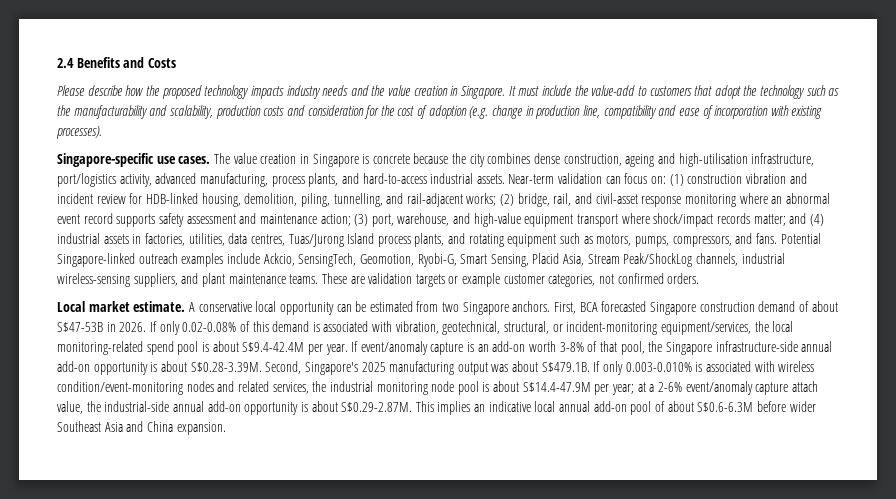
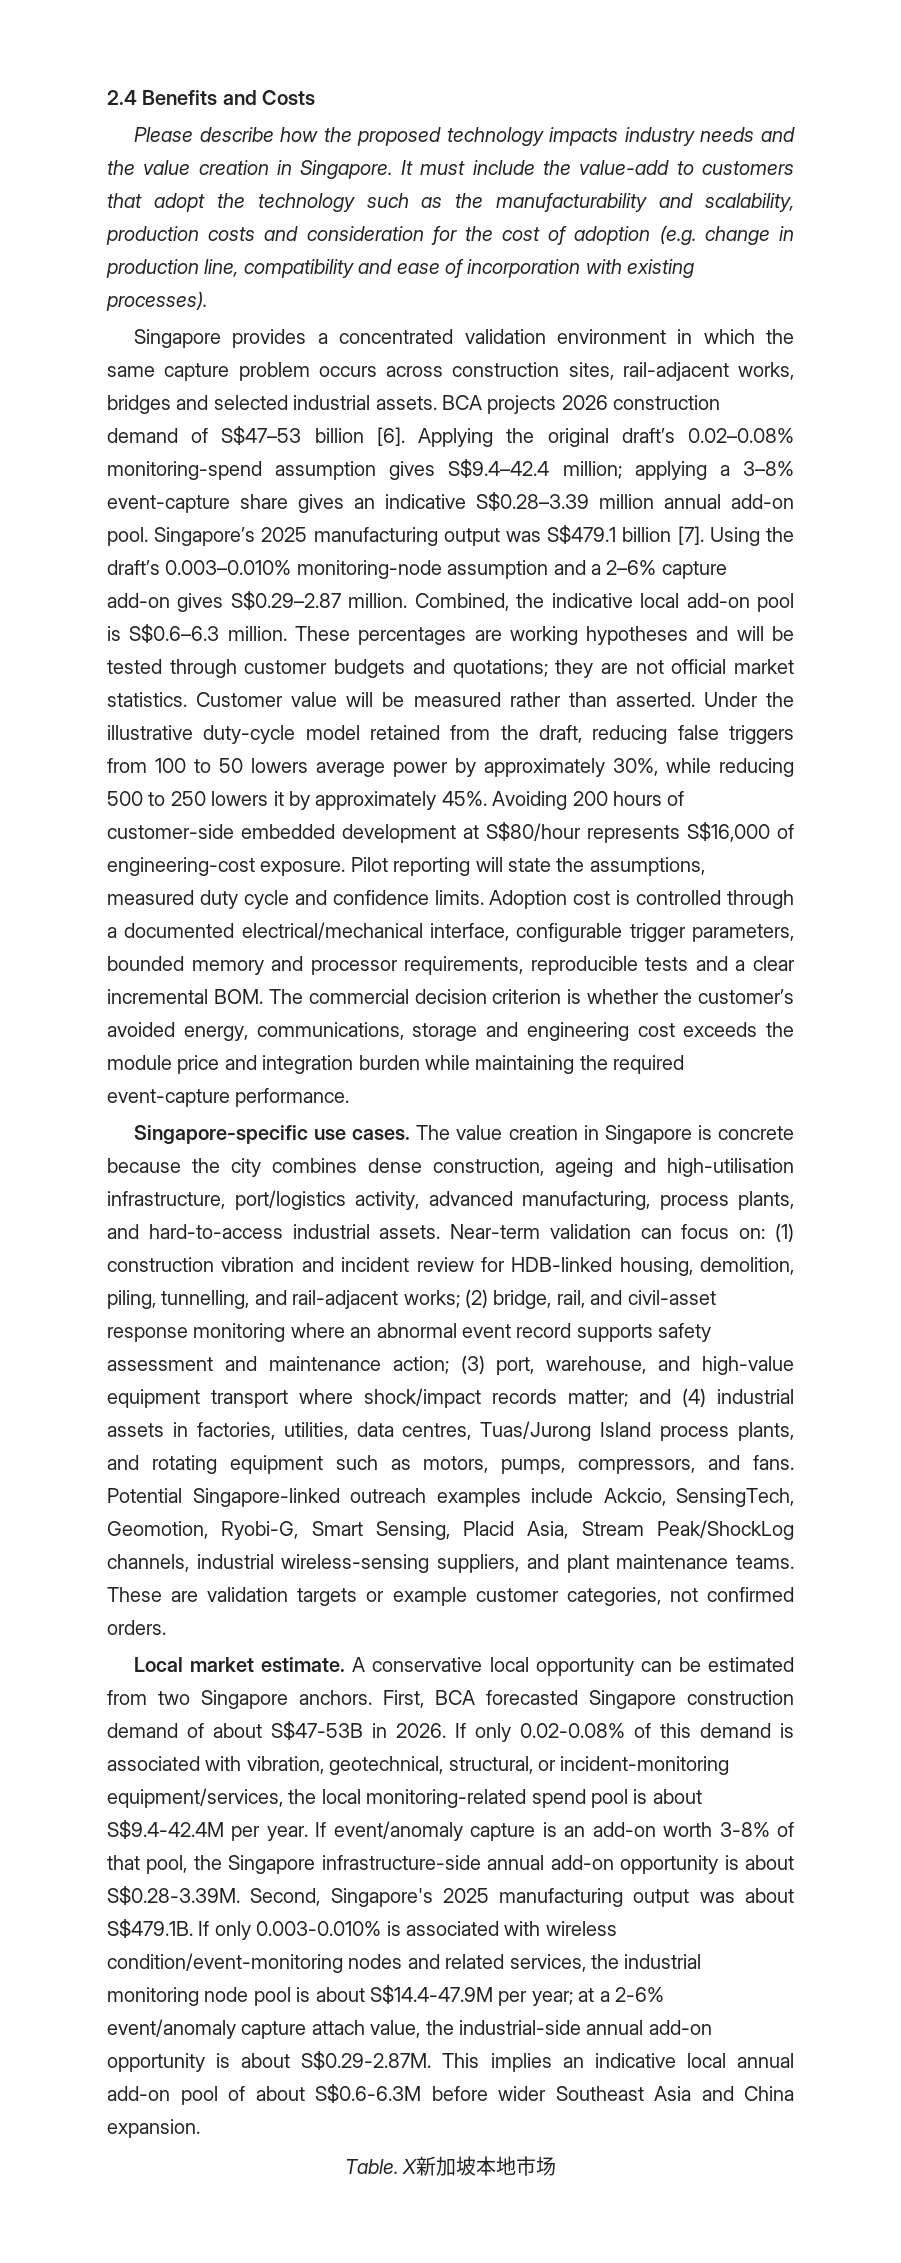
+ Singapore provides a concentrated validation environment in which the same capture problem occurs across construction sites, rail-adjacent works, bridges and selected industrial assets. BCA projects 2026 construction demand of S$47–53 billion [6]. Applying the original draft’s 0.02–0.08% monitoring-spend assumption gives S$9.4–42.4 million; applying a 3–8% event-capture share gives an indicative S$0.28–3.39 million annual add-on pool. Singapore’s 2025 manufacturing output was S$479.1 billion [7]. Using the draft’s 0.003–0.010% monitoring-node assumption and a 2–6% capture add-on gives S$0.29–2.87 million. Combined, the indicative local add-on pool is S$0.6–6.3 million. These percentages are working hypotheses and will be tested through customer budgets and quotations; they are not official market statistics. Customer value will be measured rather than asserted. Under the illustrative duty-cycle model retained from the draft, reducing false triggers from 100 to 50 lowers average power by approximately 30%, while reducing 500 to 250 lowers it by approximately 45%. Avoiding 200 hours of customer-side embedded development at S$80/hour represents S$16,000 of engineering-cost exposure. Pilot reporting will state the assumptions, measured duty cycle and confidence limits. Adoption cost is controlled through a documented electrical/mechanical interface, configurable trigger parameters, bounded memory and processor requirements, reproducible tests and a clear incremental BOM. The commercial decision criterion is whether the customer’s avoided energy, communications, storage and engineering cost exceeds the module price and integration burden while maintaining the required event-capture performance.
+ Table. X新加坡本地市场

